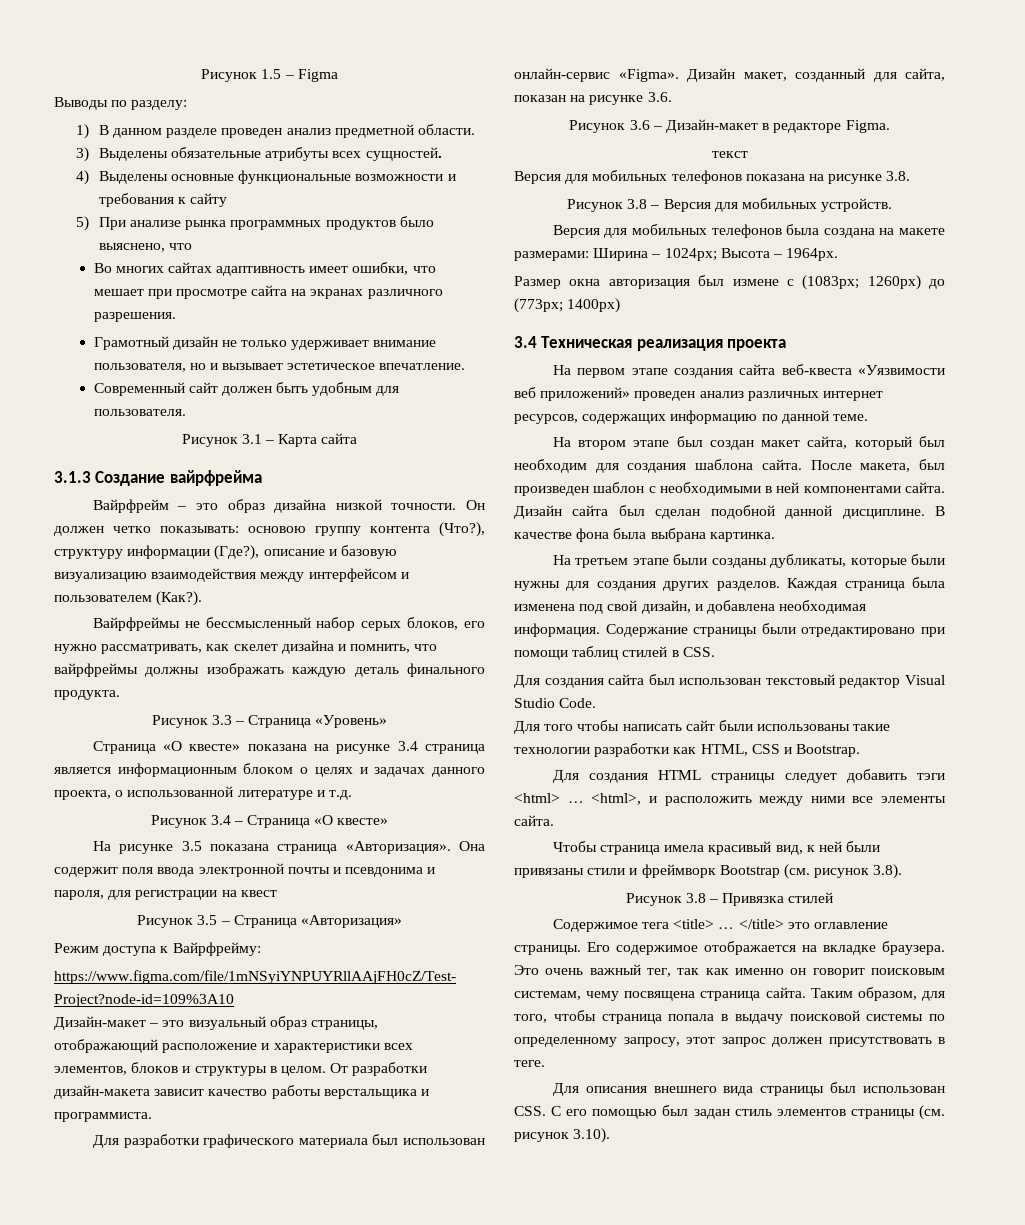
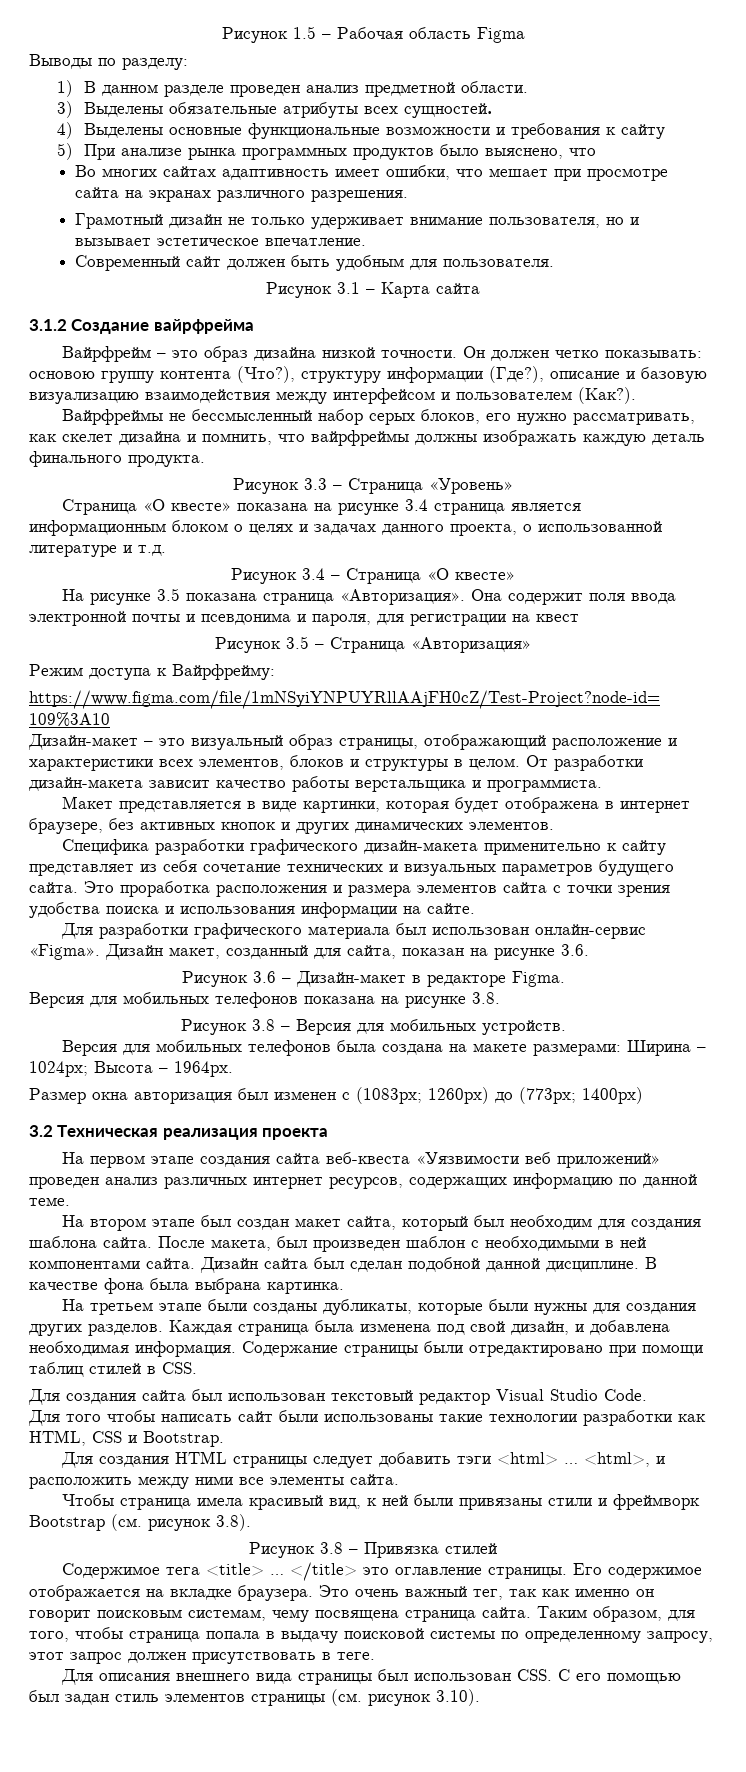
- Рисунок 1.5 – Figma
+ Рисунок 1.5 – Рабочая область Figma
- 3.1.3 Создание вайрфрейма
+ 3.1.2 Создание вайрфрейма
+ Макет представляется в виде картинки, которая будет отображена в интернет браузере, без активных кнопок и других динамических элементов.
+ Специфика разработки графического дизайн-макета применительно к сайту представляет из себя сочетание технических и визуальных параметров будущего сайта. Это проработка расположения и размера элементов сайта с точки зрения удобства поиска и использования информации на сайте.
- текст
- Размер окна авторизация был измене с (1083px; 1260px) до (773px; 1400px)
+ Размер окна авторизация был изменен с (1083px; 1260px) до (773px; 1400px)
- 3.4 Техническая реализация проекта
+ 3.2 Техническая реализация проекта

